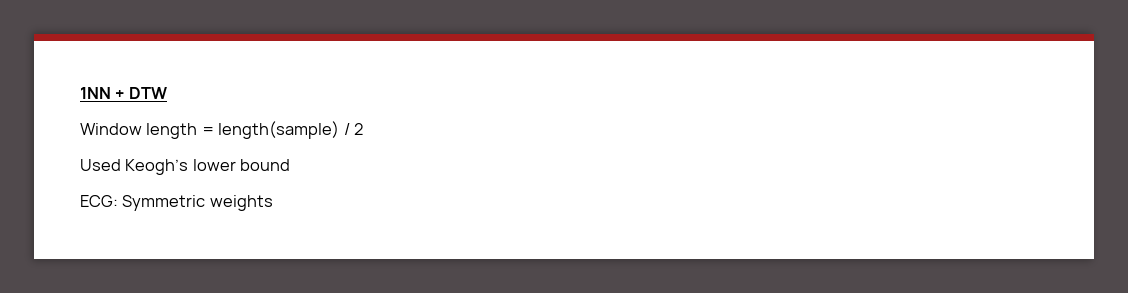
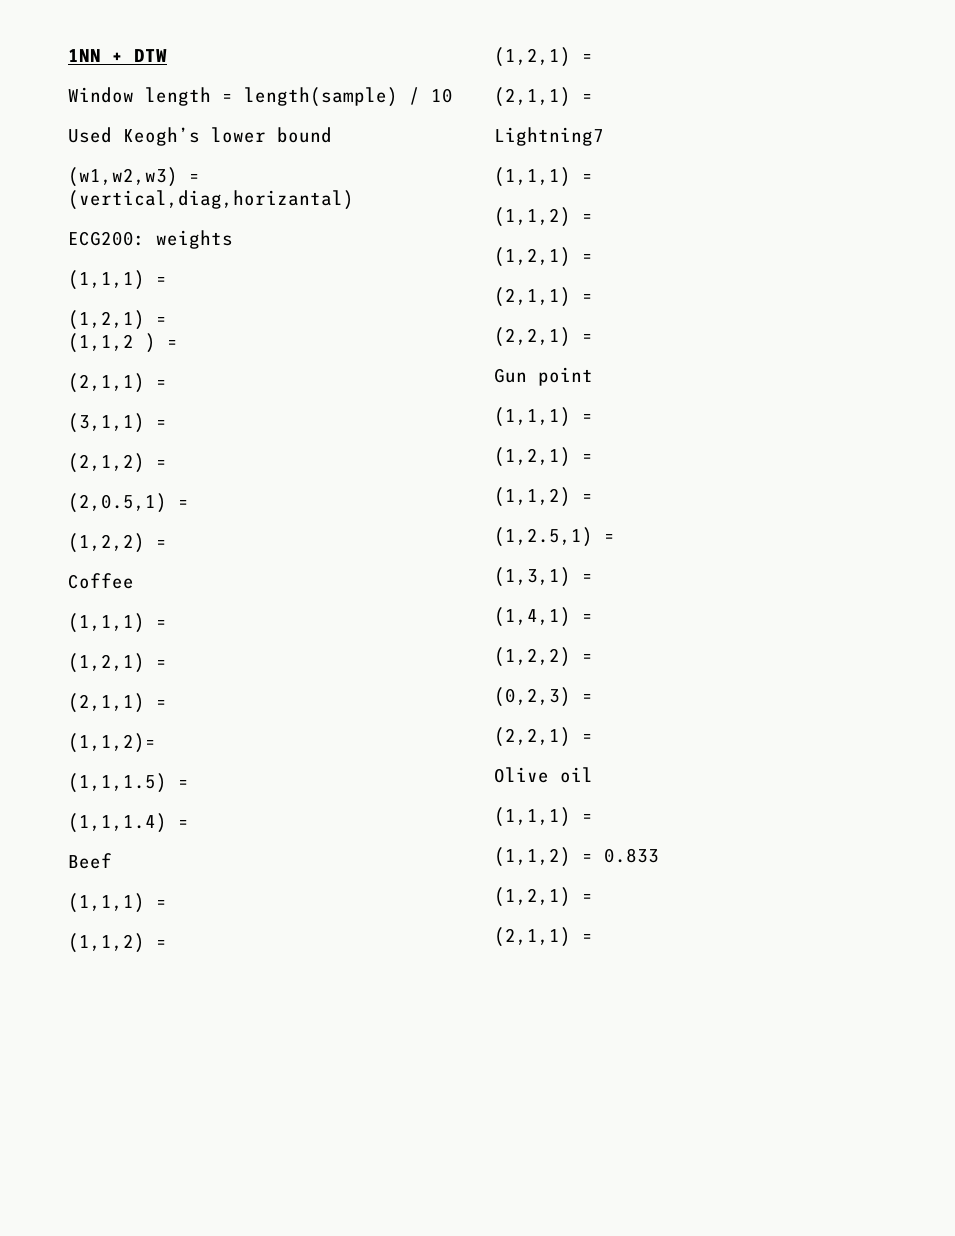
- Window length = length(sample) / 2
+ Window length = length(sample) / 10
- ECG: Symmetric weights
+ (w1,w2,w3) = (vertical,diag,horizantal)
+ ECG200: weights
+ (1,1,1) =
+ (1,2,1) =
+ (1,1,2 ) =
+ (2,1,1) =
+ (3,1,1) =
+ (2,1,2) =
+ (2,0.5,1) =
+ (1,2,2) =
+ Coffee
+ (1,1,1) =
+ (1,2,1) =
+ (2,1,1) =
+ (1,1,2)=
+ (1,1,1.5) =
+ (1,1,1.4) =
+ Beef
+ (1,1,1) =
+ (1,1,2) =
+ (1,2,1) =
+ (2,1,1) =
+ Lightning7
+ (1,1,1) =
+ (1,1,2) =
+ (1,2,1) =
+ (2,1,1) =
+ (2,2,1) =
+ Gun point
+ (1,1,1) =
+ (1,2,1) =
+ (1,1,2) =
+ (1,2.5,1) =
+ (1,3,1) =
+ (1,4,1) =
+ (1,2,2) =
+ (0,2,3) =
+ (2,2,1) =
+ Olive oil
+ (1,1,1) =
+ (1,1,2) = 0.833
+ (1,2,1) =
+ (2,1,1) =

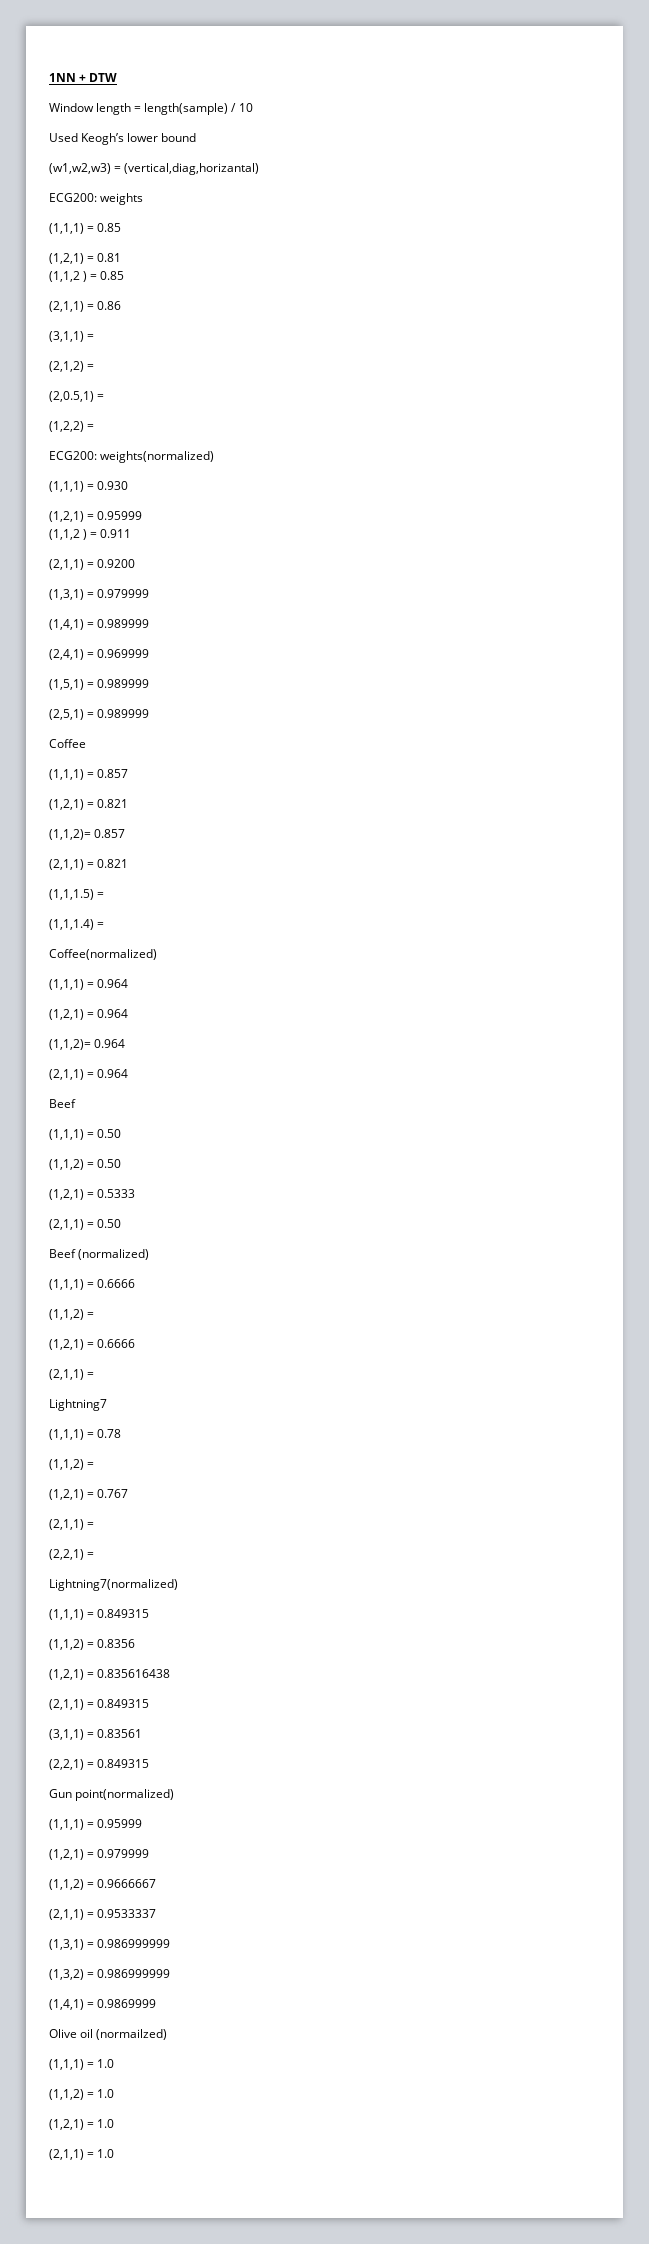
  ECG200: weights
- (1,1,1) =
- (1,2,1) =
- (1,1,2 ) =
- (2,1,1) =
+ (1,1,1) = 0.85
+ (1,2,1) = 0.81
+ (1,1,2 ) = 0.85
+ (2,1,1) = 0.86
+ ECG200: weights(normalized)
+ (1,1,1) = 0.930
+ (1,2,1) = 0.95999
+ (1,1,2 ) = 0.911
+ (2,1,1) = 0.9200
+ (1,3,1) = 0.979999
+ (1,4,1) = 0.989999
+ (2,4,1) = 0.969999
+ (1,5,1) = 0.989999
+ (2,5,1) = 0.989999
  Coffee
- (1,1,1) =
- (1,2,1) =
- (2,1,1) =
- (1,1,2)=
+ (1,1,1) = 0.857
+ (1,2,1) = 0.821
+ (1,1,2)= 0.857
+ (2,1,1) = 0.821
+ Coffee(normalized)
+ (1,1,1) = 0.964
+ (1,2,1) = 0.964
+ (1,1,2)= 0.964
+ (2,1,1) = 0.964
  Beef
- (1,1,1) =
+ (1,1,1) = 0.50
+ (1,1,2) = 0.50
+ (1,2,1) = 0.5333
+ (2,1,1) = 0.50
+ Beef (normalized)
+ (1,1,1) = 0.6666
  (1,1,2) =
- (1,2,1) =
+ (1,2,1) = 0.6666
  Lightning7
- (1,1,1) =
+ (1,1,1) = 0.78
  (1,1,2) =
- (1,2,1) =
+ (1,2,1) = 0.767
- Gun point
- (1,1,1) =
- (1,2,1) =
- (1,1,2) =
- (1,2.5,1) =
- (1,3,1) =
- (1,4,1) =
- (1,2,2) =
- (0,2,3) =
- (2,2,1) =
+ Lightning7(normalized)
+ (1,1,1) = 0.849315
+ (1,1,2) = 0.8356
+ (1,2,1) = 0.835616438
+ (2,1,1) = 0.849315
+ (3,1,1) = 0.83561
+ (2,2,1) = 0.849315
+ Gun point(normalized)
+ (1,1,1) = 0.95999
+ (1,2,1) = 0.979999
+ (1,1,2) = 0.9666667
+ (2,1,1) = 0.9533337
+ (1,3,1) = 0.986999999
+ (1,3,2) = 0.986999999
+ (1,4,1) = 0.9869999
- Olive oil
- (1,1,1) =
- (1,1,2) = 0.833
- (1,2,1) =
- (2,1,1) =
+ Olive oil (normailzed)
+ (1,1,1) = 1.0
+ (1,1,2) = 1.0
+ (1,2,1) = 1.0
+ (2,1,1) = 1.0

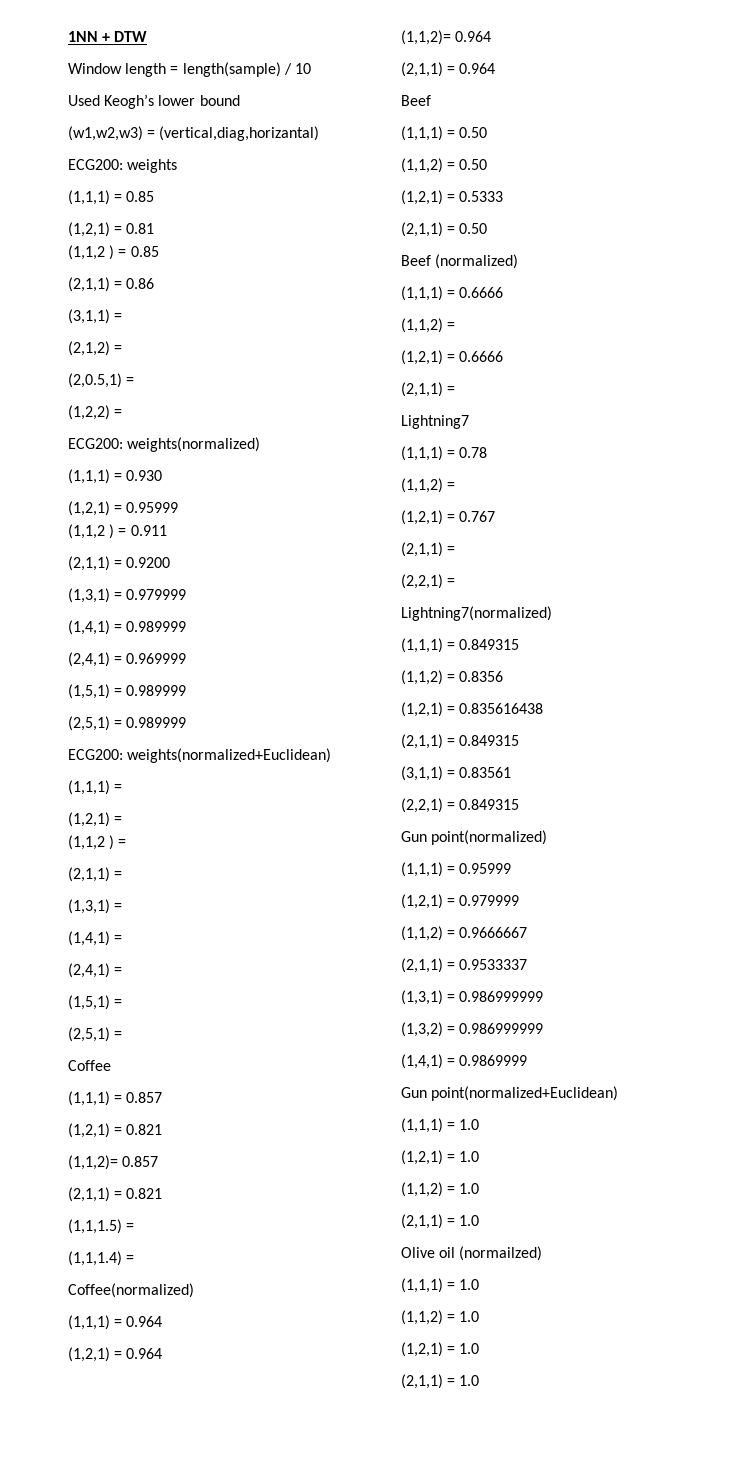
+ ECG200: weights(normalized+Euclidean)
+ (1,1,1) =
+ (1,2,1) =
+ (1,1,2 ) =
+ (2,1,1) =
+ (1,3,1) =
+ (1,4,1) =
+ (2,4,1) =
+ (1,5,1) =
+ (2,5,1) =
+ Gun point(normalized+Euclidean)
+ (1,1,1) = 1.0
+ (1,2,1) = 1.0
+ (1,1,2) = 1.0
+ (2,1,1) = 1.0

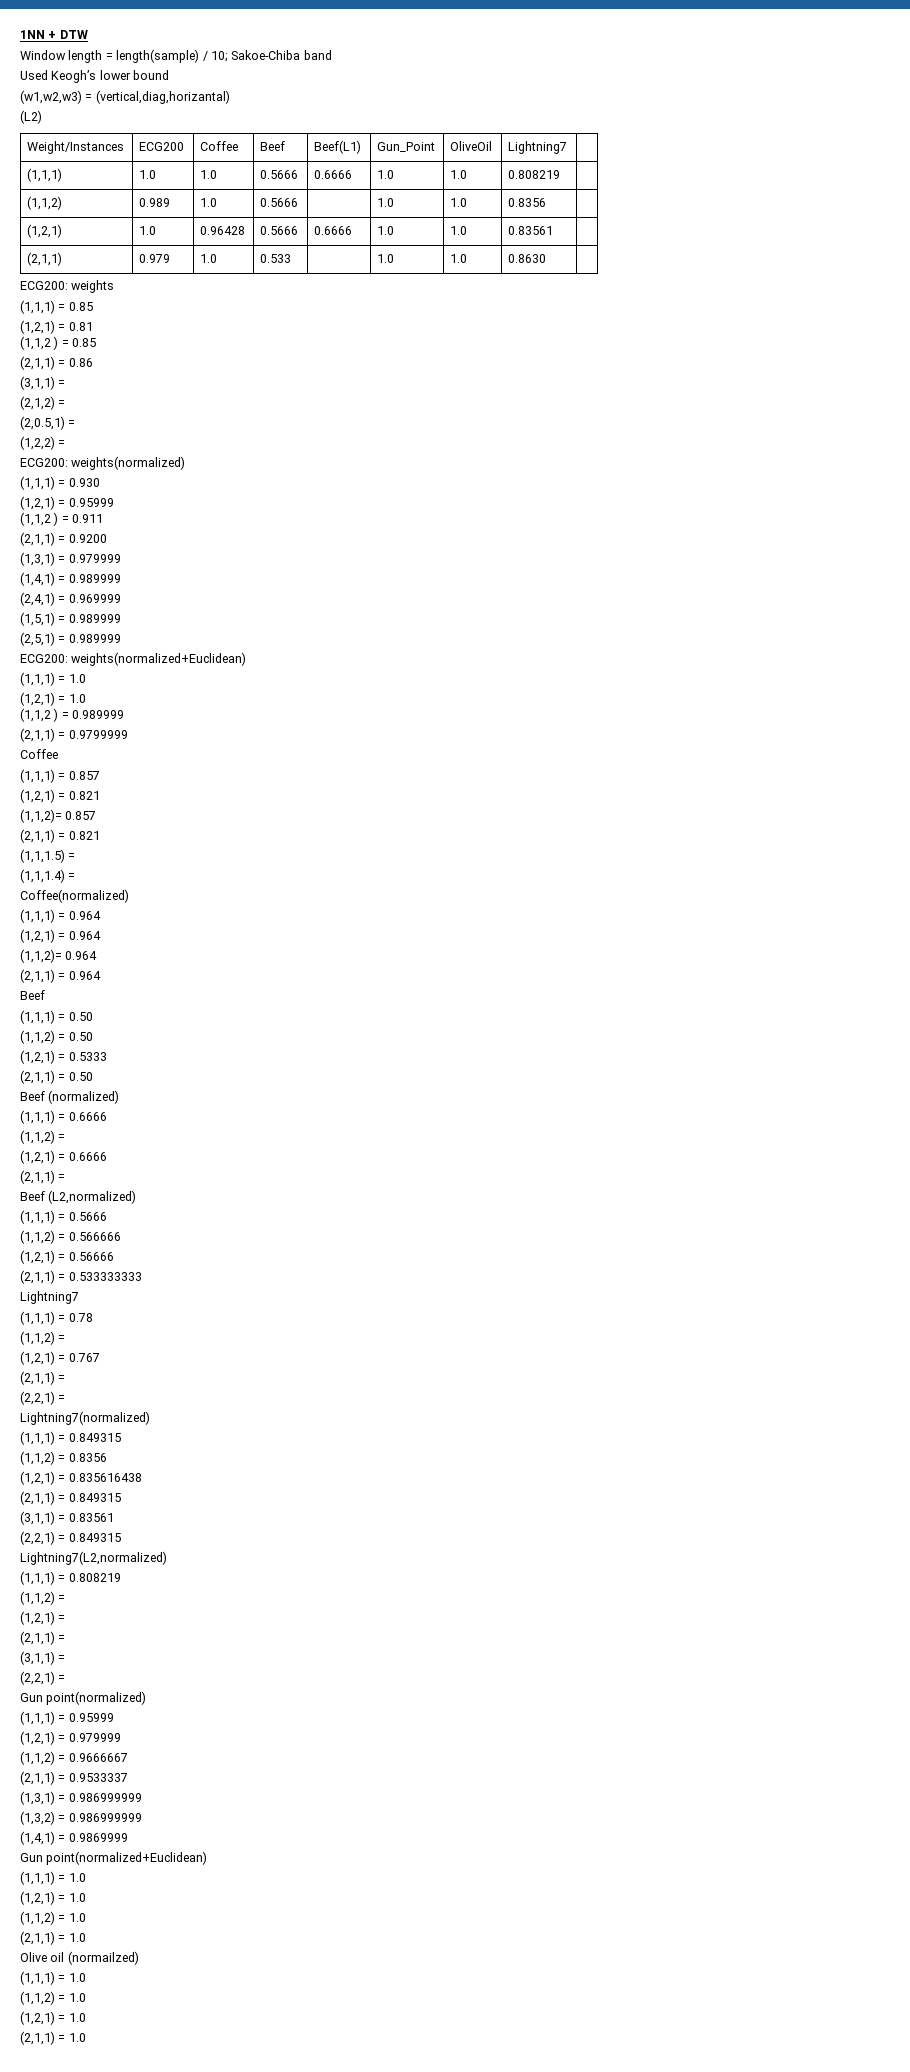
- Window length = length(sample) / 10
+ Window length = length(sample) / 10; Sakoe-Chiba band
+ (L2)
+ Weight/Instances | ECG200 | Coffee | Beef | Beef(L1) | Gun_Point | OliveOil | Lightning7 |
+ (1,1,1) | 1.0 | 1.0 | 0.5666 | 0.6666 | 1.0 | 1.0 | 0.808219 |
+ (1,1,2) | 0.989 | 1.0 | 0.5666 | | 1.0 | 1.0 | 0.8356 |
+ (1,2,1) | 1.0 | 0.96428 | 0.5666 | 0.6666 | 1.0 | 1.0 | 0.83561 |
+ (2,1,1) | 0.979 | 1.0 | 0.533 | | 1.0 | 1.0 | 0.8630 |
  ECG200: weights(normalized+Euclidean)
- (1,1,1) =
- (1,2,1) =
- (1,1,2 ) =
- (2,1,1) =
- (1,3,1) =
- (1,4,1) =
- (2,4,1) =
- (1,5,1) =
- (2,5,1) =
+ (1,1,1) = 1.0
+ (1,2,1) = 1.0
+ (1,1,2 ) = 0.989999
+ (2,1,1) = 0.9799999
+ Beef (L2,normalized)
+ (1,1,1) = 0.5666
+ (1,1,2) = 0.566666
+ (1,2,1) = 0.56666
+ (2,1,1) = 0.533333333
+ Lightning7(L2,normalized)
+ (1,1,1) = 0.808219
+ (1,1,2) =
+ (1,2,1) =
+ (2,1,1) =
+ (3,1,1) =
+ (2,2,1) =

